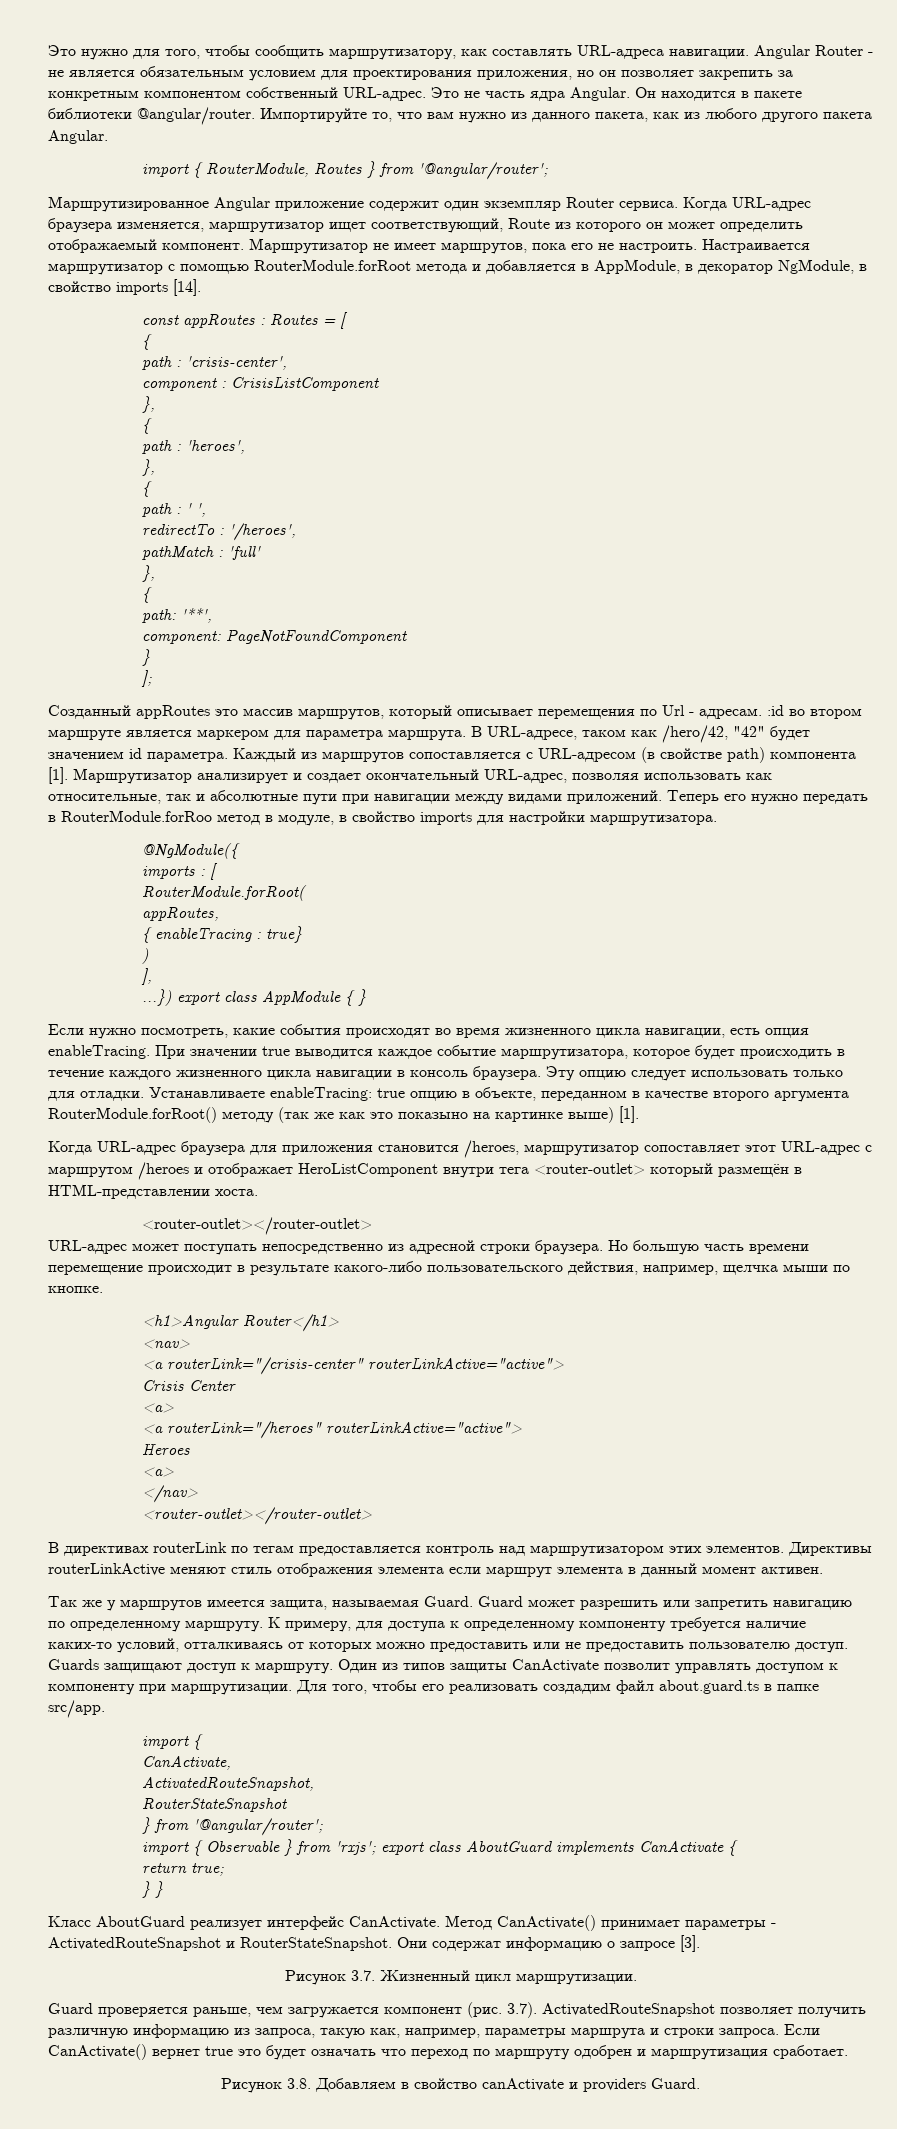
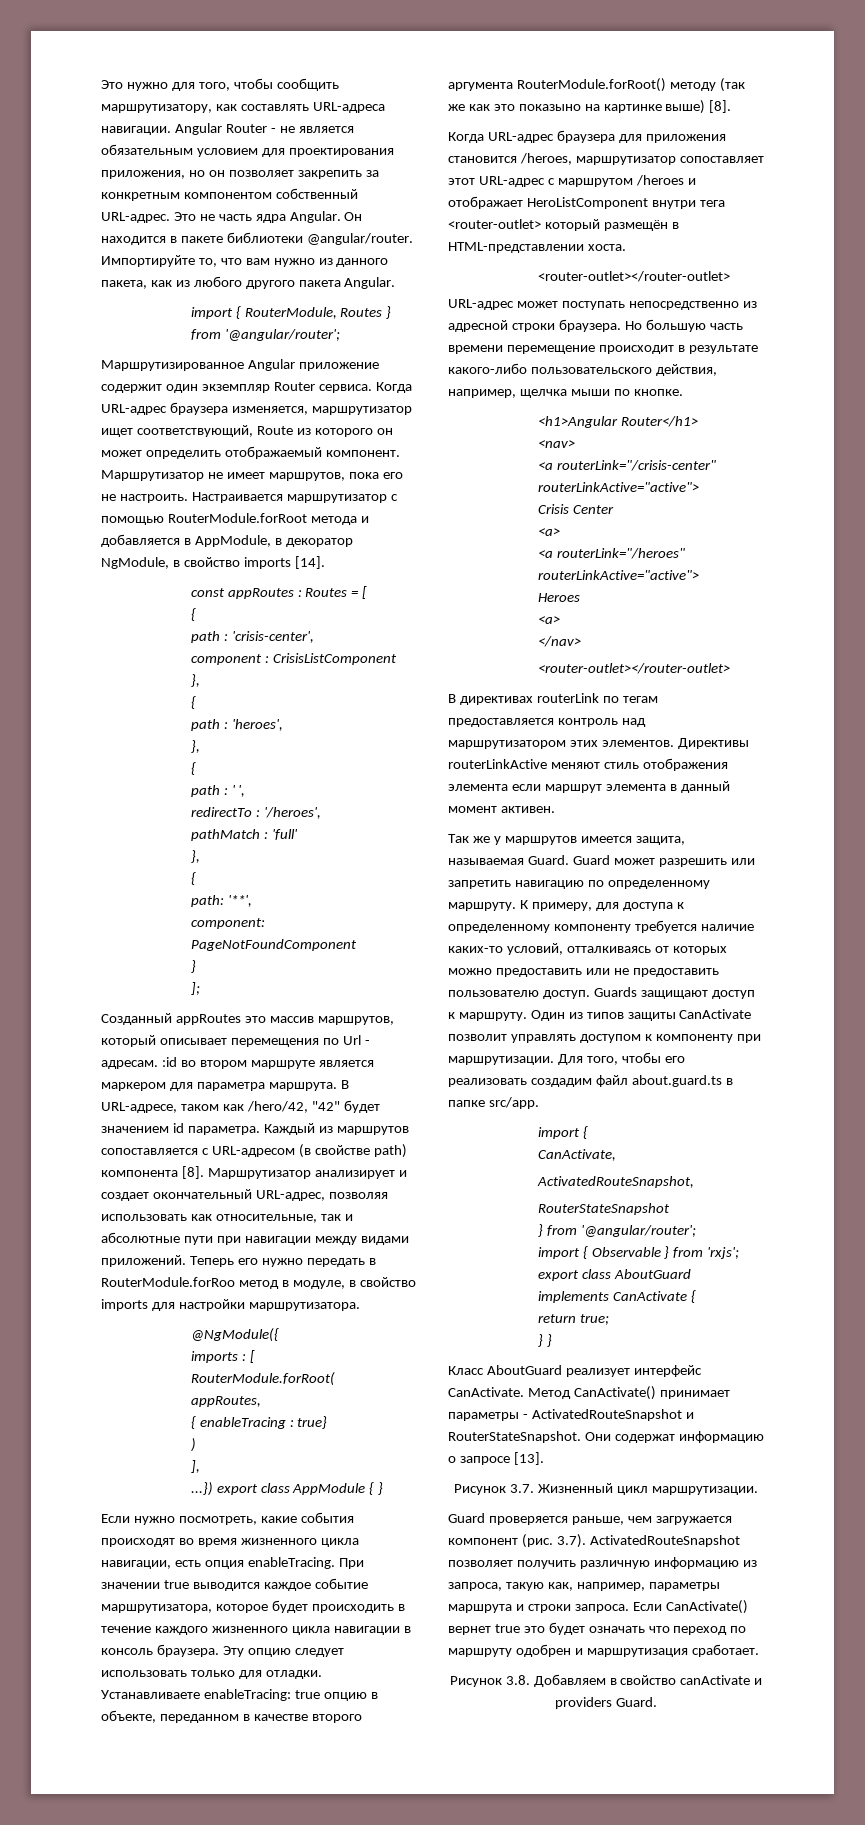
- Каждый из маршрутов сопоставляется с URL-адресом (в свойстве path) компонента [1].
+ Каждый из маршрутов сопоставляется с URL-адресом (в свойстве path) компонента [8].
- Устанавливаете enableTracing: true опцию в объекте, переданном в качестве второго аргумента RouterModule.forRoot() методу (так же как это показыно на картинке выше) [1].
+ Устанавливаете enableTracing: true опцию в объекте, переданном в качестве второго аргумента RouterModule.forRoot() методу (так же как это показыно на картинке выше) [8].
- Они содержат информацию о запросе [3].
+ Они содержат информацию о запросе [13].

